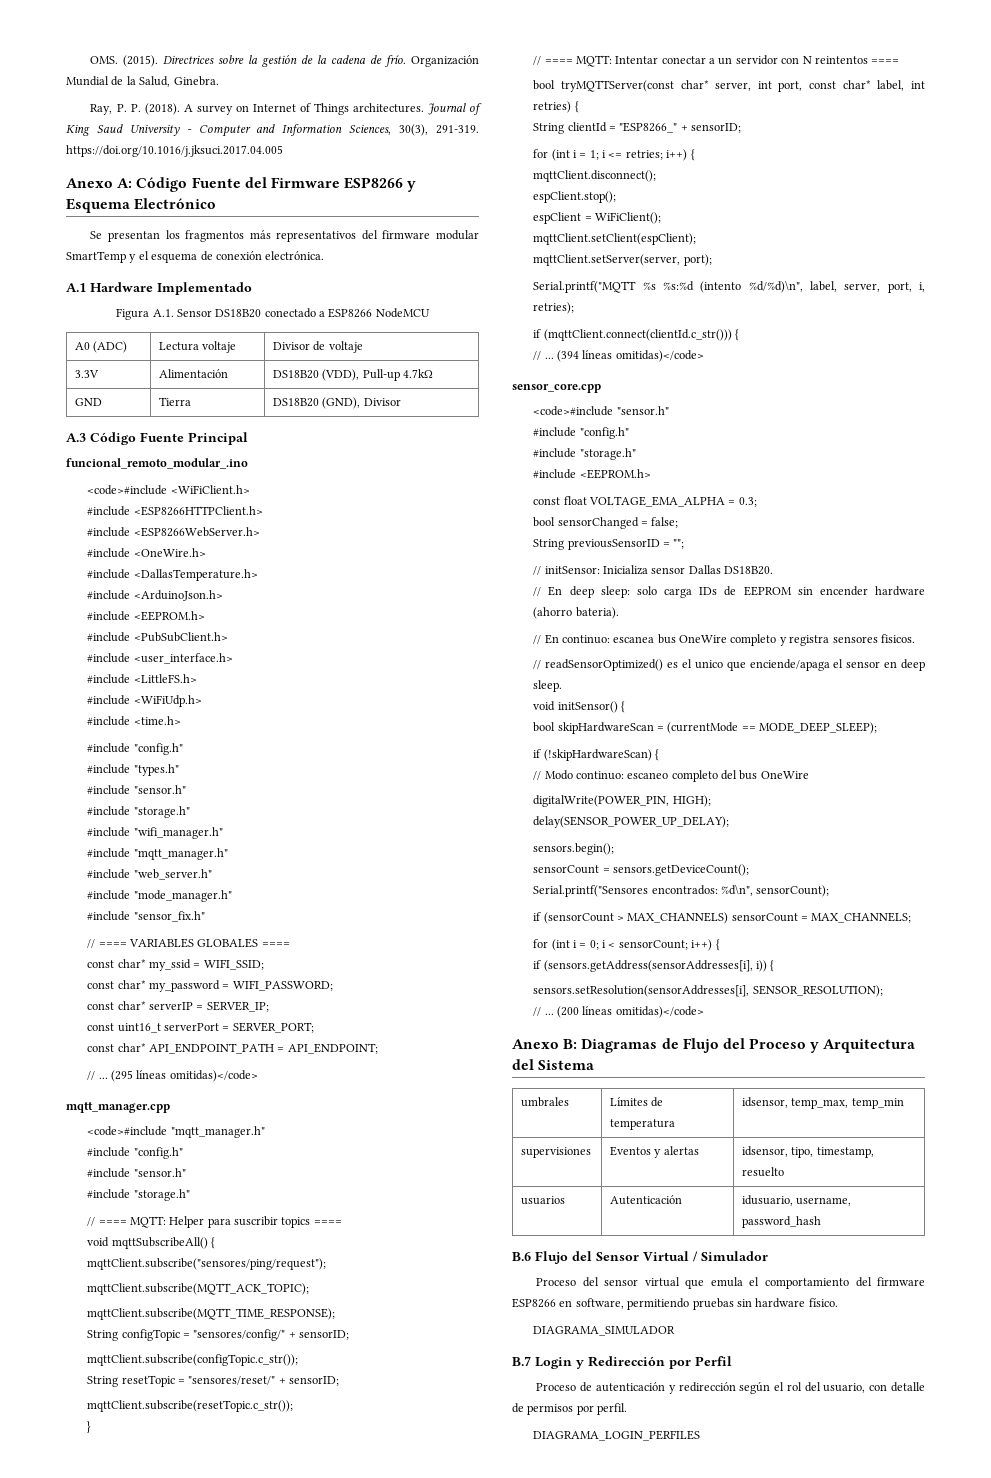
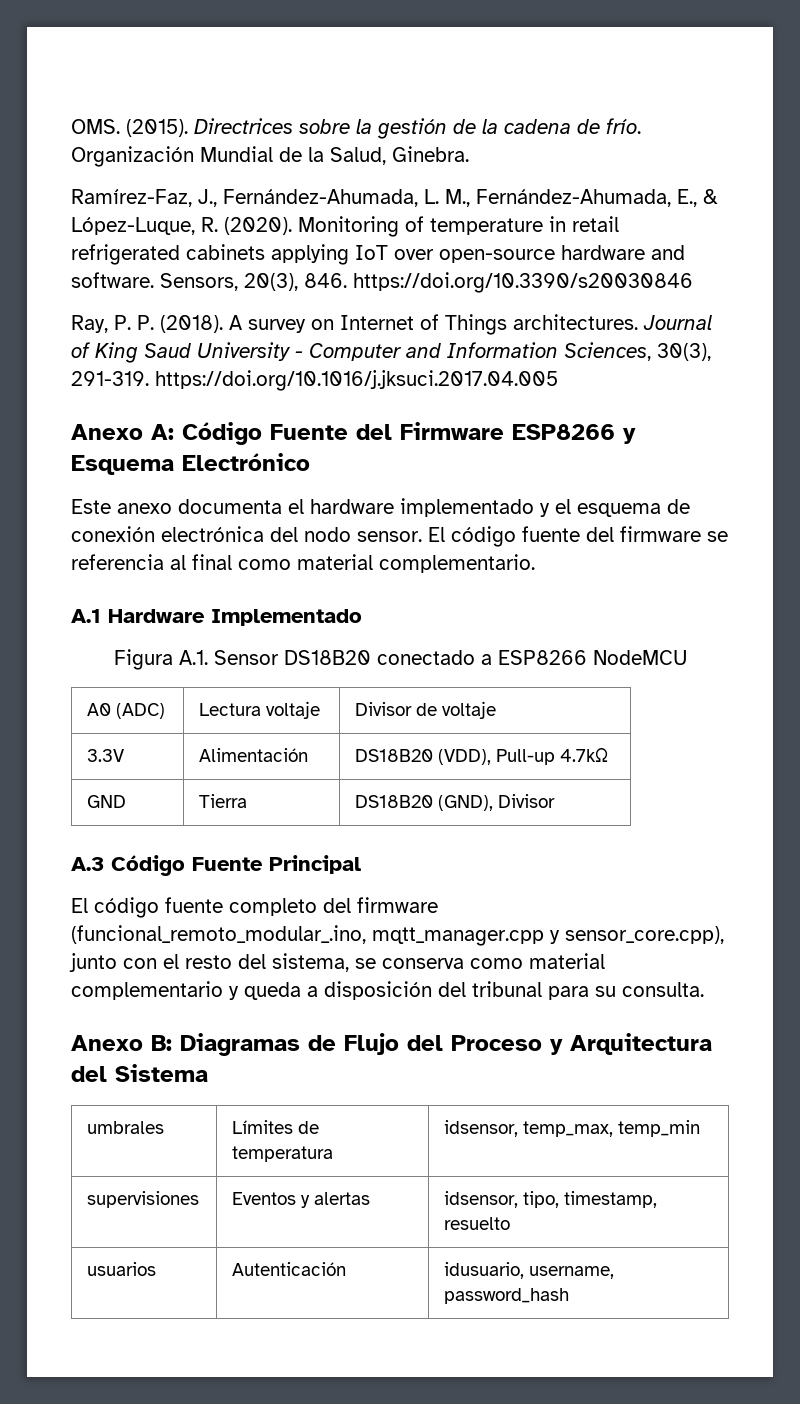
+ Ramírez-Faz, J., Fernández-Ahumada, L. M., Fernández-Ahumada, E., & López-Luque, R. (2020). Monitoring of temperature in retail refrigerated cabinets applying IoT over open-source hardware and software. Sensors, 20(3), 846. https://doi.org/10.3390/s20030846
- Se presentan los fragmentos más representativos del firmware modular SmartTemp y el esquema de conexión electrónica.
+ Este anexo documenta el hardware implementado y el esquema de conexión electrónica del nodo sensor. El código fuente del firmware se referencia al final como material complementario.
- funcional_remoto_modular_.ino
- <code>#include <WiFiClient.h>
- #include <ESP8266HTTPClient.h>
- #include <ESP8266WebServer.h>
- #include <OneWire.h>
- #include <DallasTemperature.h>
- #include <ArduinoJson.h>
- #include <EEPROM.h>
- #include <PubSubClient.h>
- #include <user_interface.h>
- #include <LittleFS.h>
- #include <WiFiUdp.h>
- #include <time.h>
- #include "config.h"
- #include "types.h"
- #include "sensor.h"
- #include "storage.h"
- #include "wifi_manager.h"
- #include "mqtt_manager.h"
- #include "web_server.h"
- #include "mode_manager.h"
- #include "sensor_fix.h"
- // ==== VARIABLES GLOBALES ====
- const char* my_ssid = WIFI_SSID;
- const char* my_password = WIFI_PASSWORD;
- const char* serverIP = SERVER_IP;
- const uint16_t serverPort = SERVER_PORT;
- const char* API_ENDPOINT_PATH = API_ENDPOINT;
- // ... (295 líneas omitidas)</code>
- mqtt_manager.cpp
- <code>#include "mqtt_manager.h"
- #include "config.h"
- #include "sensor.h"
- #include "storage.h"
- // ==== MQTT: Helper para suscribir topics ====
- void mqttSubscribeAll() {
- mqttClient.subscribe("sensores/ping/request");
- mqttClient.subscribe(MQTT_ACK_TOPIC);
- mqttClient.subscribe(MQTT_TIME_RESPONSE);
- String configTopic = "sensores/config/" + sensorID;
- mqttClient.subscribe(configTopic.c_str());
- String resetTopic = "sensores/reset/" + sensorID;
- mqttClient.subscribe(resetTopic.c_str());
- }
- // ==== MQTT: Intentar conectar a un servidor con N reintentos ====
- bool tryMQTTServer(const char* server, int port, const char* label, int retries) {
- String clientId = "ESP8266_" + sensorID;
- for (int i = 1; i <= retries; i++) {
- mqttClient.disconnect();
- espClient.stop();
- espClient = WiFiClient();
- mqttClient.setClient(espClient);
- mqttClient.setServer(server, port);
- Serial.printf("MQTT %s %s:%d (intento %d/%d)\n", label, server, port, i, retries);
- if (mqttClient.connect(clientId.c_str())) {
- // ... (394 líneas omitidas)</code>
- sensor_core.cpp
- <code>#include "sensor.h"
- #include "config.h"
- #include "storage.h"
- #include <EEPROM.h>
- const float VOLTAGE_EMA_ALPHA = 0.3;
- bool sensorChanged = false;
- String previousSensorID = "";
- // initSensor: Inicializa sensor Dallas DS18B20.
- // En deep sleep: solo carga IDs de EEPROM sin encender hardware (ahorro bateria).
- // En continuo: escanea bus OneWire completo y registra sensores fisicos.
- // readSensorOptimized() es el unico que enciende/apaga el sensor en deep sleep.
- void initSensor() {
- bool skipHardwareScan = (currentMode == MODE_DEEP_SLEEP);
- if (!skipHardwareScan) {
- // Modo continuo: escaneo completo del bus OneWire
- digitalWrite(POWER_PIN, HIGH);
- delay(SENSOR_POWER_UP_DELAY);
- sensors.begin();
- sensorCount = sensors.getDeviceCount();
- Serial.printf("Sensores encontrados: %d\n", sensorCount);
- if (sensorCount > MAX_CHANNELS) sensorCount = MAX_CHANNELS;
- for (int i = 0; i < sensorCount; i++) {
- if (sensors.getAddress(sensorAddresses[i], i)) {
- sensors.setResolution(sensorAddresses[i], SENSOR_RESOLUTION);
- // ... (200 líneas omitidas)</code>
+ El código fuente completo del firmware (funcional_remoto_modular_.ino, mqtt_manager.cpp y sensor_core.cpp), junto con el resto del sistema, se conserva como material complementario y queda a disposición del tribunal para su consulta.
- B.6 Flujo del Sensor Virtual / Simulador
- Proceso del sensor virtual que emula el comportamiento del firmware ESP8266 en software, permitiendo pruebas sin hardware físico.
- DIAGRAMA_SIMULADOR
- B.7 Login y Redirección por Perfil
- Proceso de autenticación y redirección según el rol del usuario, con detalle de permisos por perfil.
- DIAGRAMA_LOGIN_PERFILES

